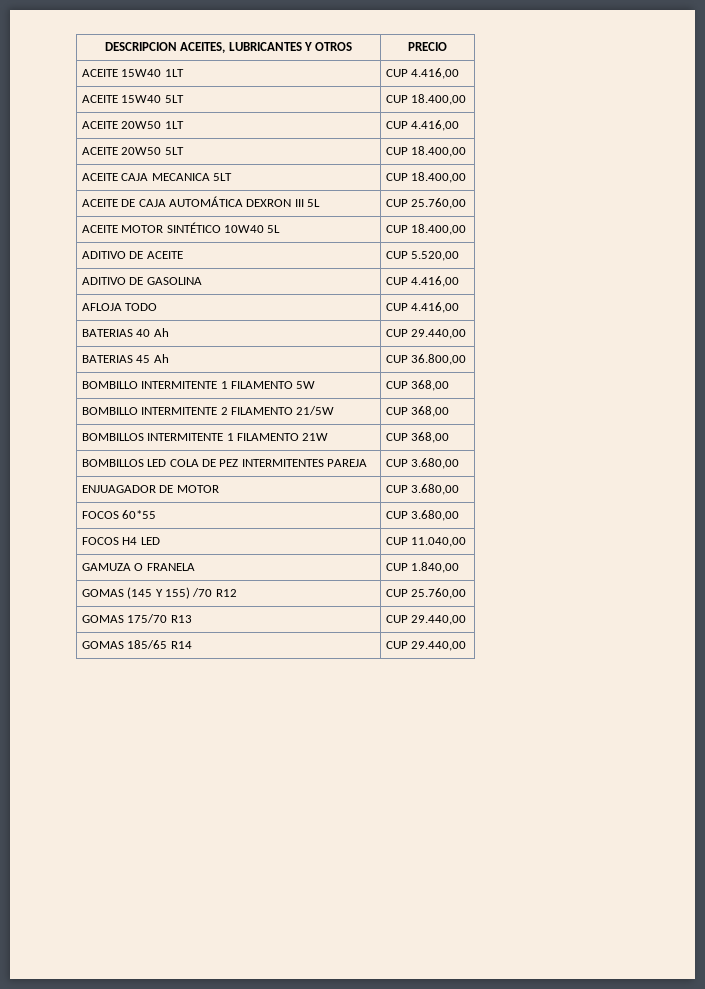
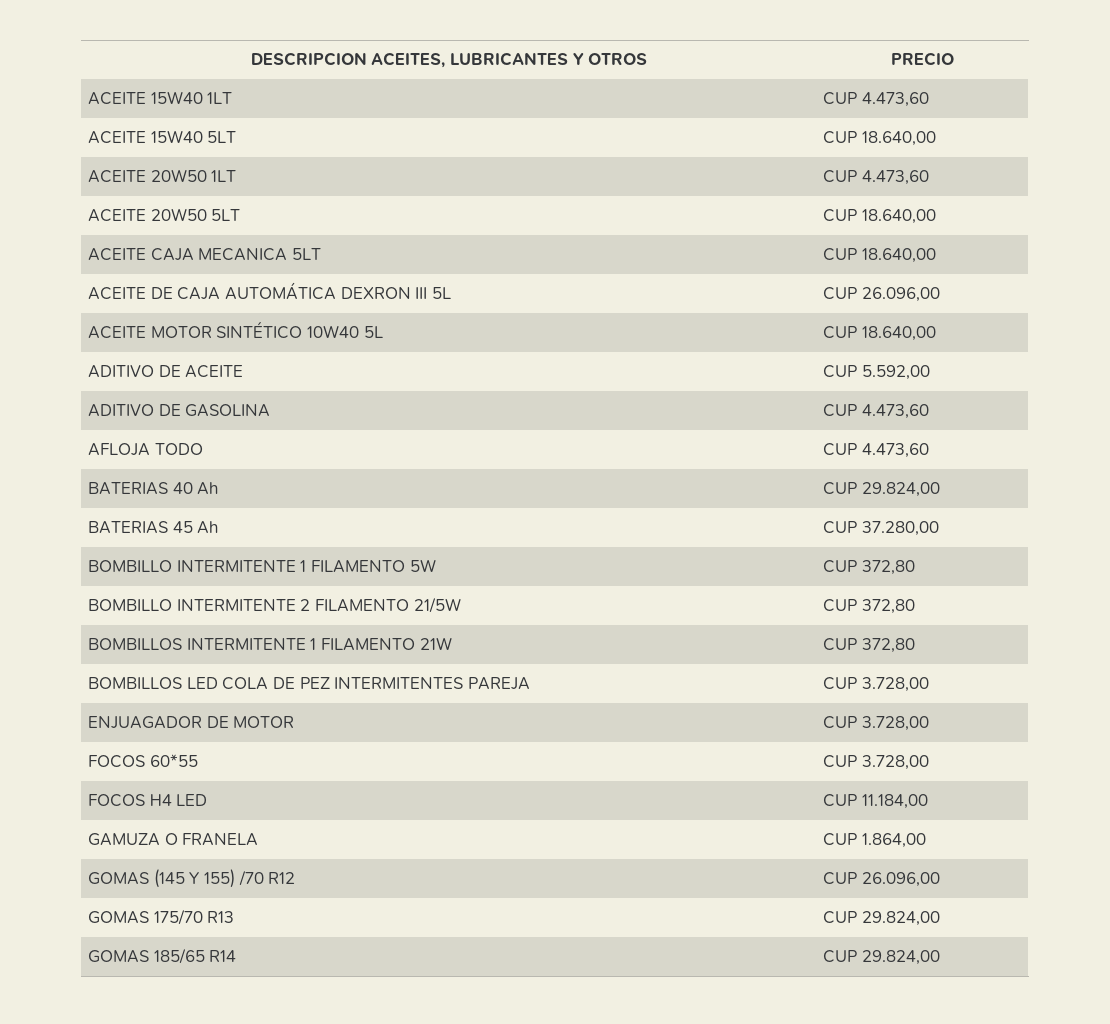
- ACEITE 15W40 1LT | CUP 4.416,00
+ ACEITE 15W40 1LT | CUP 4.473,60
- ACEITE 15W40 5LT | CUP 18.400,00
+ ACEITE 15W40 5LT | CUP 18.640,00
- ACEITE 20W50 1LT | CUP 4.416,00
+ ACEITE 20W50 1LT | CUP 4.473,60
- ACEITE 20W50 5LT | CUP 18.400,00
+ ACEITE 20W50 5LT | CUP 18.640,00
- ACEITE CAJA MECANICA 5LT | CUP 18.400,00
+ ACEITE CAJA MECANICA 5LT | CUP 18.640,00
- ACEITE DE CAJA AUTOMÁTICA DEXRON III 5L | CUP 25.760,00
+ ACEITE DE CAJA AUTOMÁTICA DEXRON III 5L | CUP 26.096,00
- ACEITE MOTOR SINTÉTICO 10W40 5L | CUP 18.400,00
+ ACEITE MOTOR SINTÉTICO 10W40 5L | CUP 18.640,00
- ADITIVO DE ACEITE | CUP 5.520,00
+ ADITIVO DE ACEITE | CUP 5.592,00
- ADITIVO DE GASOLINA | CUP 4.416,00
+ ADITIVO DE GASOLINA | CUP 4.473,60
- AFLOJA TODO | CUP 4.416,00
+ AFLOJA TODO | CUP 4.473,60
- BATERIAS 40 Ah | CUP 29.440,00
+ BATERIAS 40 Ah | CUP 29.824,00
- BATERIAS 45 Ah | CUP 36.800,00
+ BATERIAS 45 Ah | CUP 37.280,00
- BOMBILLO INTERMITENTE 1 FILAMENTO 5W | CUP 368,00
+ BOMBILLO INTERMITENTE 1 FILAMENTO 5W | CUP 372,80
- BOMBILLO INTERMITENTE 2 FILAMENTO 21/5W | CUP 368,00
+ BOMBILLO INTERMITENTE 2 FILAMENTO 21/5W | CUP 372,80
- BOMBILLOS INTERMITENTE 1 FILAMENTO 21W | CUP 368,00
+ BOMBILLOS INTERMITENTE 1 FILAMENTO 21W | CUP 372,80
- BOMBILLOS LED COLA DE PEZ INTERMITENTES PAREJA | CUP 3.680,00
+ BOMBILLOS LED COLA DE PEZ INTERMITENTES PAREJA | CUP 3.728,00
- ENJUAGADOR DE MOTOR | CUP 3.680,00
+ ENJUAGADOR DE MOTOR | CUP 3.728,00
- FOCOS 60*55 | CUP 3.680,00
+ FOCOS 60*55 | CUP 3.728,00
- FOCOS H4 LED | CUP 11.040,00
+ FOCOS H4 LED | CUP 11.184,00
- GAMUZA O FRANELA | CUP 1.840,00
+ GAMUZA O FRANELA | CUP 1.864,00
- GOMAS (145 Y 155) /70 R12 | CUP 25.760,00
+ GOMAS (145 Y 155) /70 R12 | CUP 26.096,00
- GOMAS 175/70 R13 | CUP 29.440,00
+ GOMAS 175/70 R13 | CUP 29.824,00
- GOMAS 185/65 R14 | CUP 29.440,00
+ GOMAS 185/65 R14 | CUP 29.824,00

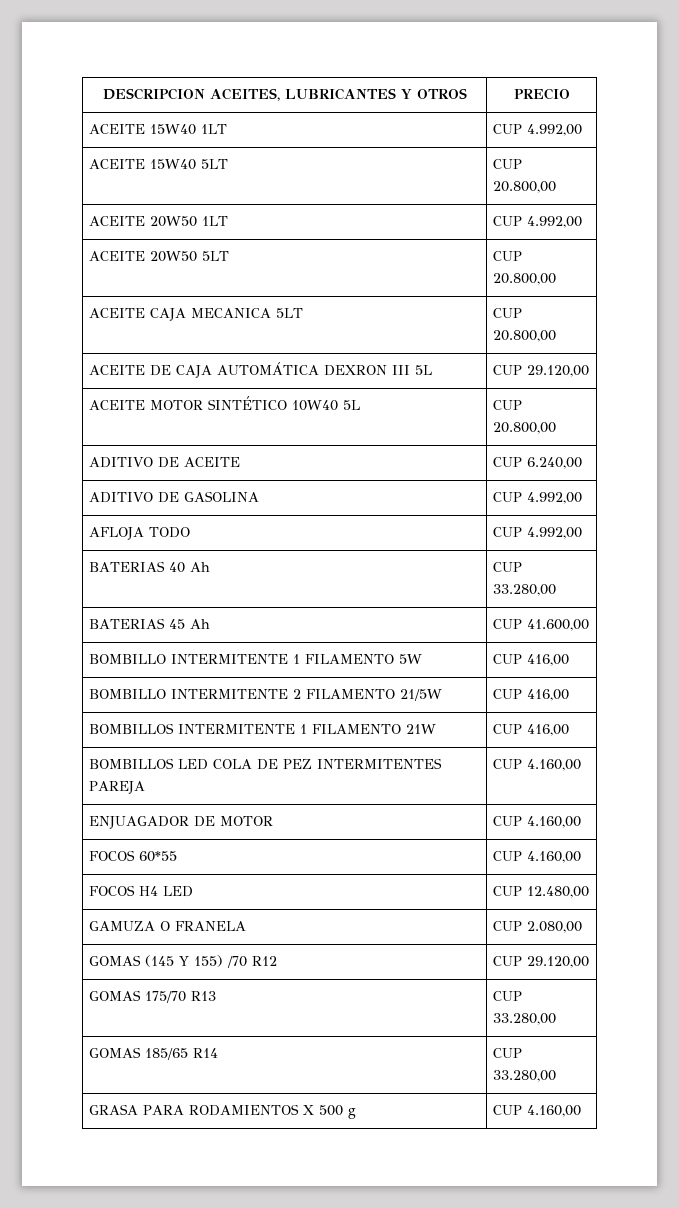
- ACEITE 15W40 1LT | CUP 4.473,60
+ ACEITE 15W40 1LT | CUP 4.992,00
- ACEITE 15W40 5LT | CUP 18.640,00
+ ACEITE 15W40 5LT | CUP 20.800,00
- ACEITE 20W50 1LT | CUP 4.473,60
+ ACEITE 20W50 1LT | CUP 4.992,00
- ACEITE 20W50 5LT | CUP 18.640,00
+ ACEITE 20W50 5LT | CUP 20.800,00
- ACEITE CAJA MECANICA 5LT | CUP 18.640,00
+ ACEITE CAJA MECANICA 5LT | CUP 20.800,00
- ACEITE DE CAJA AUTOMÁTICA DEXRON III 5L | CUP 26.096,00
+ ACEITE DE CAJA AUTOMÁTICA DEXRON III 5L | CUP 29.120,00
- ACEITE MOTOR SINTÉTICO 10W40 5L | CUP 18.640,00
+ ACEITE MOTOR SINTÉTICO 10W40 5L | CUP 20.800,00
- ADITIVO DE ACEITE | CUP 5.592,00
+ ADITIVO DE ACEITE | CUP 6.240,00
- ADITIVO DE GASOLINA | CUP 4.473,60
+ ADITIVO DE GASOLINA | CUP 4.992,00
- AFLOJA TODO | CUP 4.473,60
+ AFLOJA TODO | CUP 4.992,00
- BATERIAS 40 Ah | CUP 29.824,00
+ BATERIAS 40 Ah | CUP 33.280,00
- BATERIAS 45 Ah | CUP 37.280,00
+ BATERIAS 45 Ah | CUP 41.600,00
- BOMBILLO INTERMITENTE 1 FILAMENTO 5W | CUP 372,80
+ BOMBILLO INTERMITENTE 1 FILAMENTO 5W | CUP 416,00
- BOMBILLO INTERMITENTE 2 FILAMENTO 21/5W | CUP 372,80
+ BOMBILLO INTERMITENTE 2 FILAMENTO 21/5W | CUP 416,00
- BOMBILLOS INTERMITENTE 1 FILAMENTO 21W | CUP 372,80
+ BOMBILLOS INTERMITENTE 1 FILAMENTO 21W | CUP 416,00
- BOMBILLOS LED COLA DE PEZ INTERMITENTES PAREJA | CUP 3.728,00
+ BOMBILLOS LED COLA DE PEZ INTERMITENTES PAREJA | CUP 4.160,00
- ENJUAGADOR DE MOTOR | CUP 3.728,00
+ ENJUAGADOR DE MOTOR | CUP 4.160,00
- FOCOS 60*55 | CUP 3.728,00
+ FOCOS 60*55 | CUP 4.160,00
- FOCOS H4 LED | CUP 11.184,00
+ FOCOS H4 LED | CUP 12.480,00
- GAMUZA O FRANELA | CUP 1.864,00
+ GAMUZA O FRANELA | CUP 2.080,00
- GOMAS (145 Y 155) /70 R12 | CUP 26.096,00
+ GOMAS (145 Y 155) /70 R12 | CUP 29.120,00
- GOMAS 175/70 R13 | CUP 29.824,00
+ GOMAS 175/70 R13 | CUP 33.280,00
- GOMAS 185/65 R14 | CUP 29.824,00
+ GOMAS 185/65 R14 | CUP 33.280,00
+ GRASA PARA RODAMIENTOS X 500 g | CUP 4.160,00

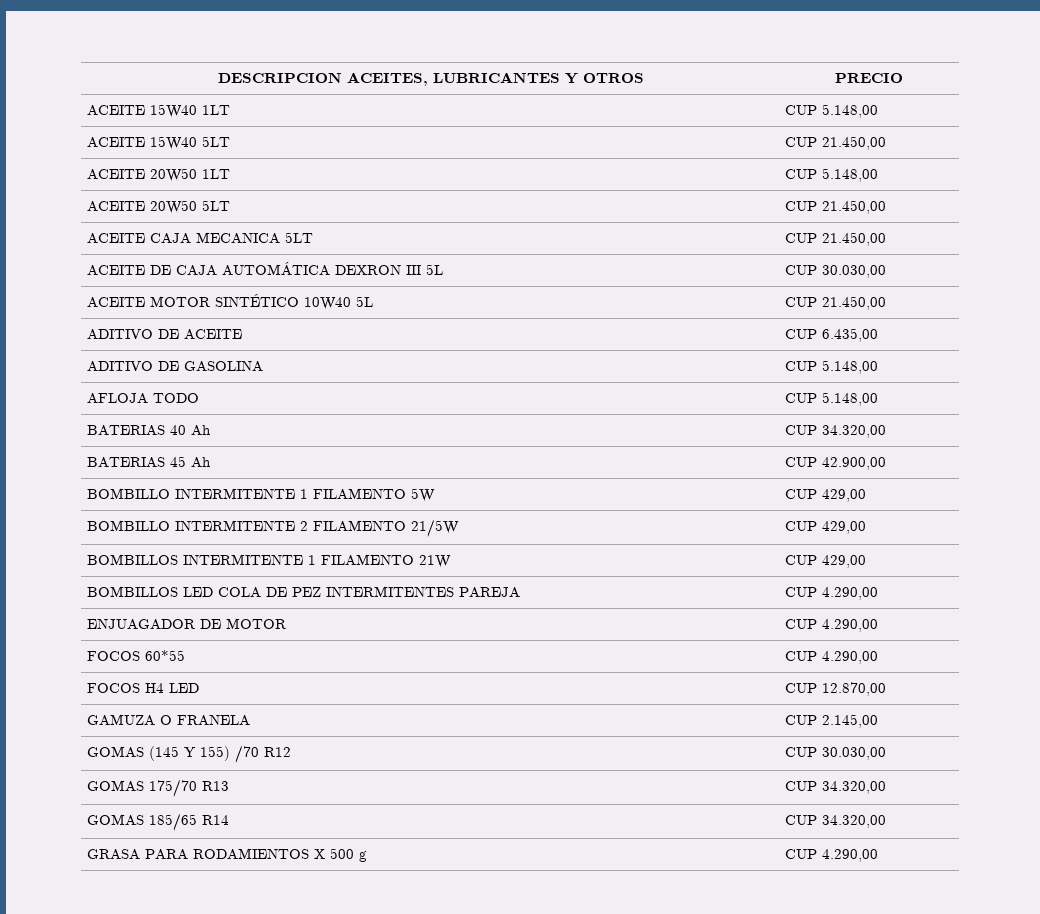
- ACEITE 15W40 1LT | CUP 4.992,00
+ ACEITE 15W40 1LT | CUP 5.148,00
- ACEITE 15W40 5LT | CUP 20.800,00
+ ACEITE 15W40 5LT | CUP 21.450,00
- ACEITE 20W50 1LT | CUP 4.992,00
+ ACEITE 20W50 1LT | CUP 5.148,00
- ACEITE 20W50 5LT | CUP 20.800,00
+ ACEITE 20W50 5LT | CUP 21.450,00
- ACEITE CAJA MECANICA 5LT | CUP 20.800,00
+ ACEITE CAJA MECANICA 5LT | CUP 21.450,00
- ACEITE DE CAJA AUTOMÁTICA DEXRON III 5L | CUP 29.120,00
+ ACEITE DE CAJA AUTOMÁTICA DEXRON III 5L | CUP 30.030,00
- ACEITE MOTOR SINTÉTICO 10W40 5L | CUP 20.800,00
+ ACEITE MOTOR SINTÉTICO 10W40 5L | CUP 21.450,00
- ADITIVO DE ACEITE | CUP 6.240,00
+ ADITIVO DE ACEITE | CUP 6.435,00
- ADITIVO DE GASOLINA | CUP 4.992,00
+ ADITIVO DE GASOLINA | CUP 5.148,00
- AFLOJA TODO | CUP 4.992,00
+ AFLOJA TODO | CUP 5.148,00
- BATERIAS 40 Ah | CUP 33.280,00
+ BATERIAS 40 Ah | CUP 34.320,00
- BATERIAS 45 Ah | CUP 41.600,00
+ BATERIAS 45 Ah | CUP 42.900,00
- BOMBILLO INTERMITENTE 1 FILAMENTO 5W | CUP 416,00
+ BOMBILLO INTERMITENTE 1 FILAMENTO 5W | CUP 429,00
- BOMBILLO INTERMITENTE 2 FILAMENTO 21/5W | CUP 416,00
+ BOMBILLO INTERMITENTE 2 FILAMENTO 21/5W | CUP 429,00
- BOMBILLOS INTERMITENTE 1 FILAMENTO 21W | CUP 416,00
+ BOMBILLOS INTERMITENTE 1 FILAMENTO 21W | CUP 429,00
- BOMBILLOS LED COLA DE PEZ INTERMITENTES PAREJA | CUP 4.160,00
+ BOMBILLOS LED COLA DE PEZ INTERMITENTES PAREJA | CUP 4.290,00
- ENJUAGADOR DE MOTOR | CUP 4.160,00
+ ENJUAGADOR DE MOTOR | CUP 4.290,00
- FOCOS 60*55 | CUP 4.160,00
+ FOCOS 60*55 | CUP 4.290,00
- FOCOS H4 LED | CUP 12.480,00
+ FOCOS H4 LED | CUP 12.870,00
- GAMUZA O FRANELA | CUP 2.080,00
+ GAMUZA O FRANELA | CUP 2.145,00
- GOMAS (145 Y 155) /70 R12 | CUP 29.120,00
+ GOMAS (145 Y 155) /70 R12 | CUP 30.030,00
- GOMAS 175/70 R13 | CUP 33.280,00
+ GOMAS 175/70 R13 | CUP 34.320,00
- GOMAS 185/65 R14 | CUP 33.280,00
+ GOMAS 185/65 R14 | CUP 34.320,00
- GRASA PARA RODAMIENTOS X 500 g | CUP 4.160,00
+ GRASA PARA RODAMIENTOS X 500 g | CUP 4.290,00

